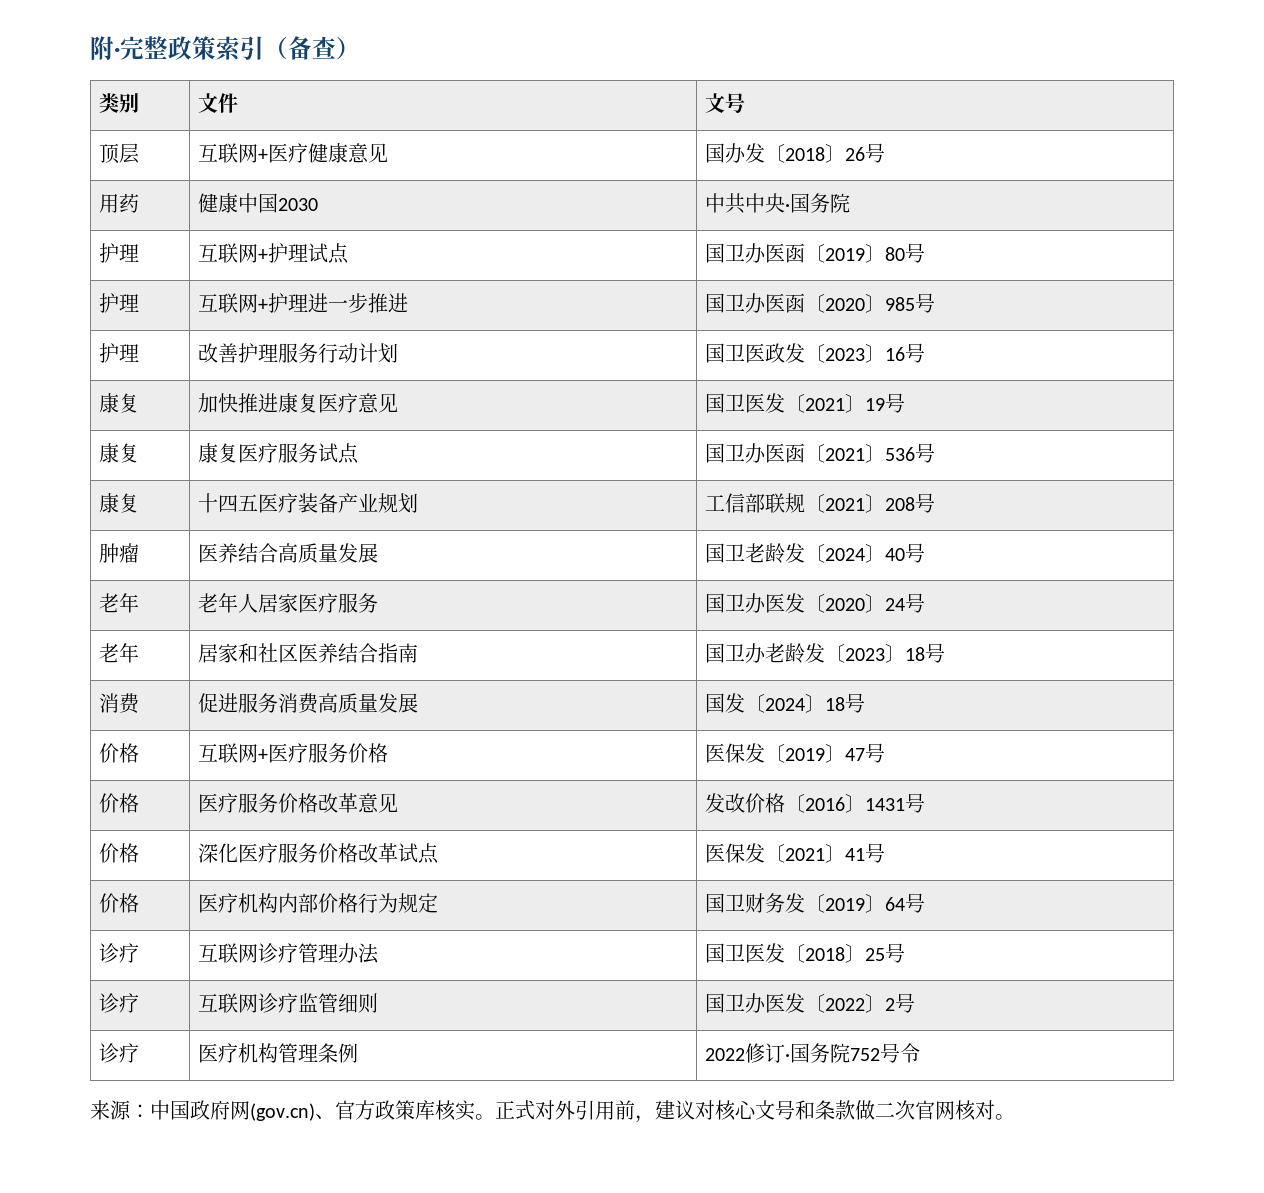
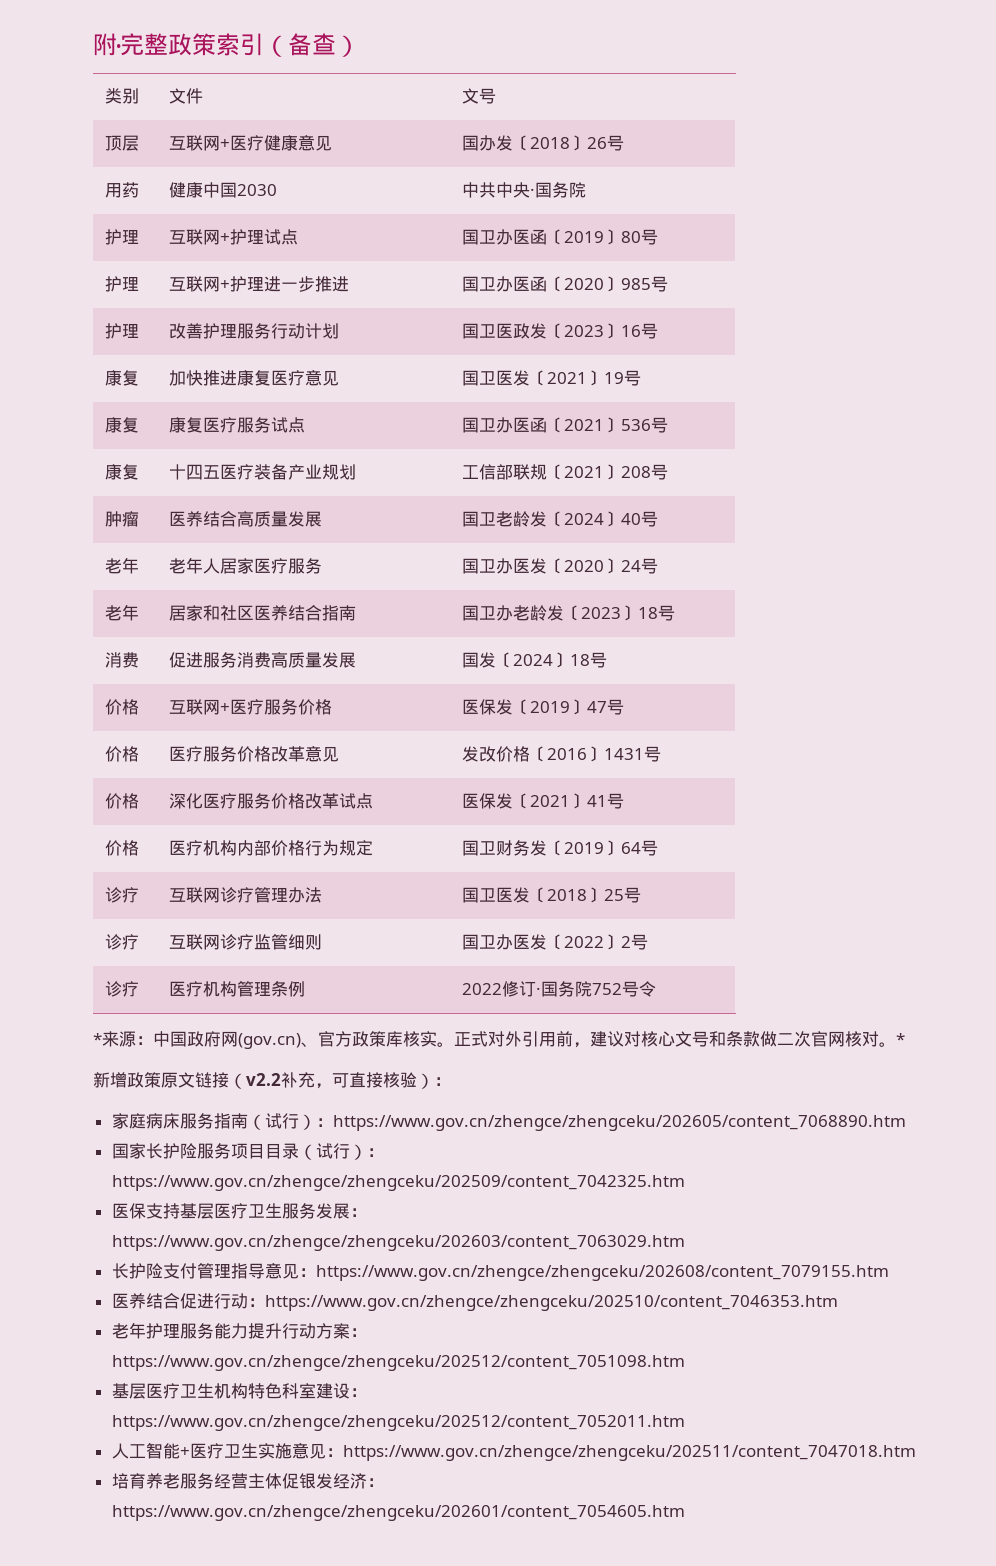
- 来源：中国政府网(gov.cn)、官方政策库核实。
+ *来源：中国政府网(gov.cn)、官方政策库核实。
- 正式对外引用前，建议对核心文号和条款做二次官网核对。
+ 正式对外引用前，建议对核心文号和条款做二次官网核对。*
+ 新增政策原文链接（v2.2补充，可直接核验）：
+ 家庭病床服务指南（试行）：https://www.gov.cn/zhengce/zhengceku/202605/content_7068890.htm
+ 国家长护险服务项目目录（试行）：https://www.gov.cn/zhengce/zhengceku/202509/content_7042325.htm
+ 医保支持基层医疗卫生服务发展：https://www.gov.cn/zhengce/zhengceku/202603/content_7063029.htm
+ 长护险支付管理指导意见：https://www.gov.cn/zhengce/zhengceku/202608/content_7079155.htm
+ 医养结合促进行动：https://www.gov.cn/zhengce/zhengceku/202510/content_7046353.htm
+ 老年护理服务能力提升行动方案：https://www.gov.cn/zhengce/zhengceku/202512/content_7051098.htm
+ 基层医疗卫生机构特色科室建设：https://www.gov.cn/zhengce/zhengceku/202512/content_7052011.htm
+ 人工智能+医疗卫生实施意见：https://www.gov.cn/zhengce/zhengceku/202511/content_7047018.htm
+ 培育养老服务经营主体促银发经济：https://www.gov.cn/zhengce/zhengceku/202601/content_7054605.htm

